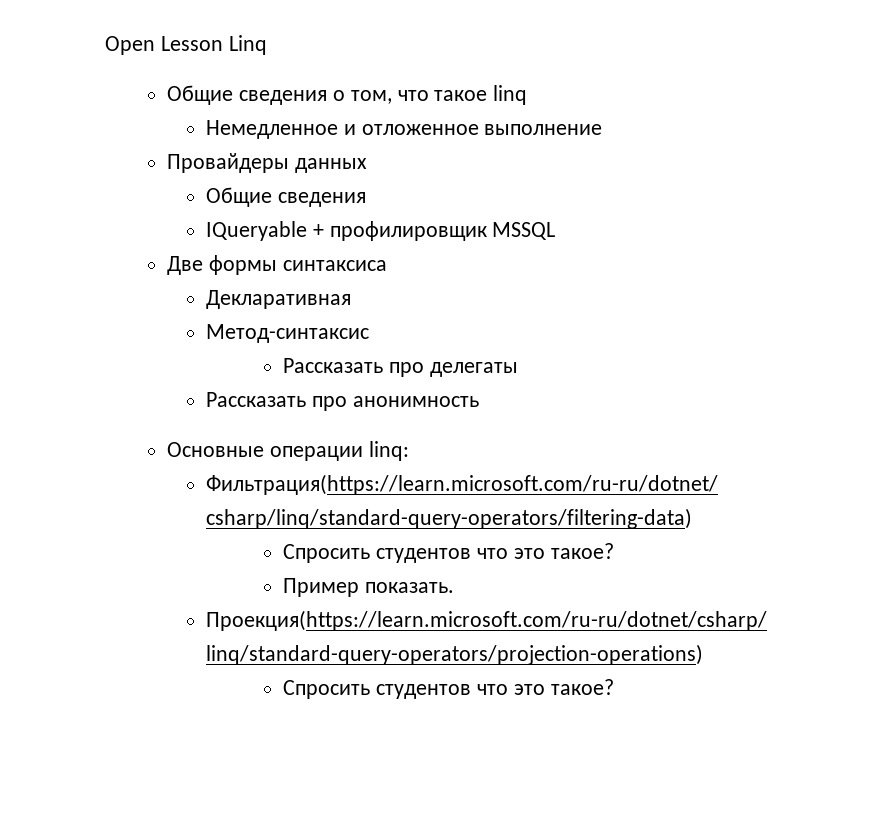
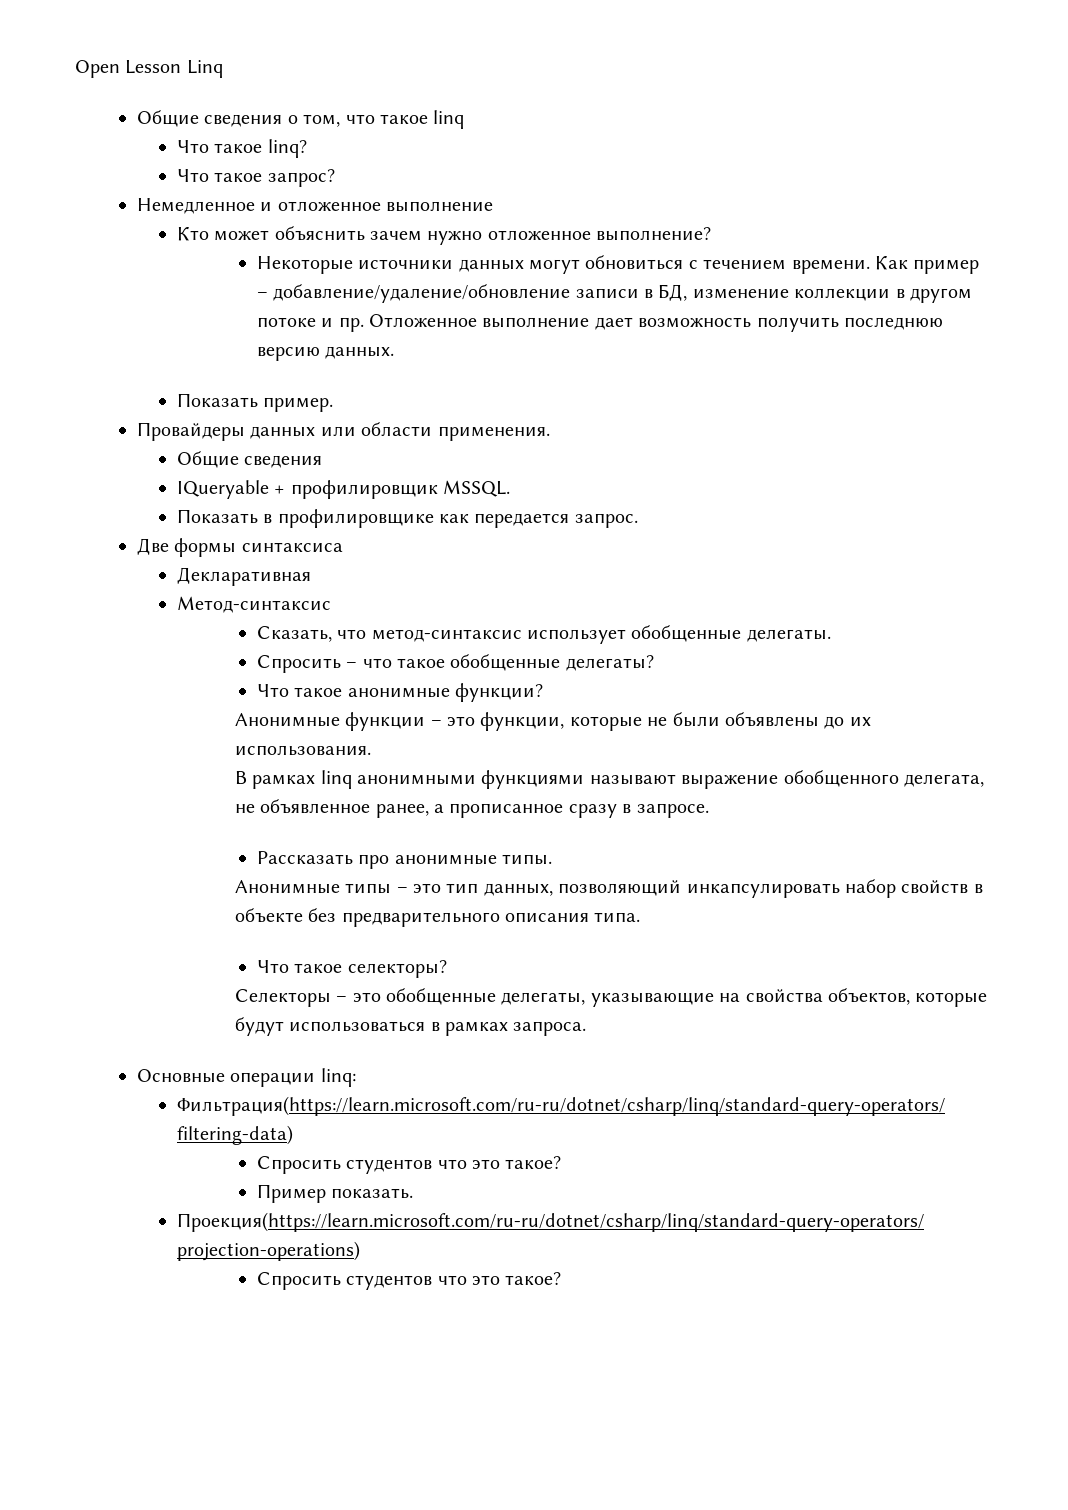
+ Что такое linq?
+ Что такое запрос?
  Немедленное и отложенное выполнение
+ Кто может объяснить зачем нужно отложенное выполнение?
+ Некоторые источники данных могут обновиться с течением времени. Как пример – добавление/удаление/обновление записи в БД, изменение коллекции в другом потоке и пр. Отложенное выполнение дает возможность получить последнюю версию данных.
+ Показать пример.
- Провайдеры данных
+ Провайдеры данных или области применения.
- IQueryable + профилировщик MSSQL
+ IQueryable + профилировщик MSSQL.
+ Показать в профилировщике как передается запрос.
- Рассказать про делегаты
- Рассказать про анонимность
+ Сказать, что метод-синтаксис использует обобщенные делегаты.
+ Спросить – что такое обобщенные делегаты?
+ Что такое анонимные функции?
+ Анонимные функции – это функции, которые не были объявлены до их использования.
+ В рамках linq анонимными функциями называют выражение обобщенного делегата, не объявленное ранее, а прописанное сразу в запросе.
+ Рассказать про анонимные типы.
+ Анонимные типы – это тип данных, позволяющий инкапсулировать набор свойств в объекте без предварительного описания типа.
+ Что такое селекторы?
+ Селекторы – это обобщенные делегаты, указывающие на свойства объектов, которые будут использоваться в рамках запроса.

